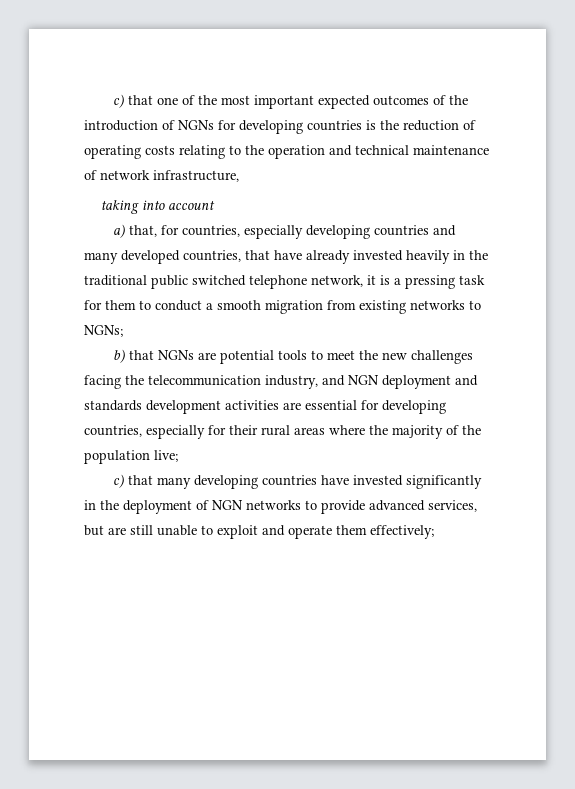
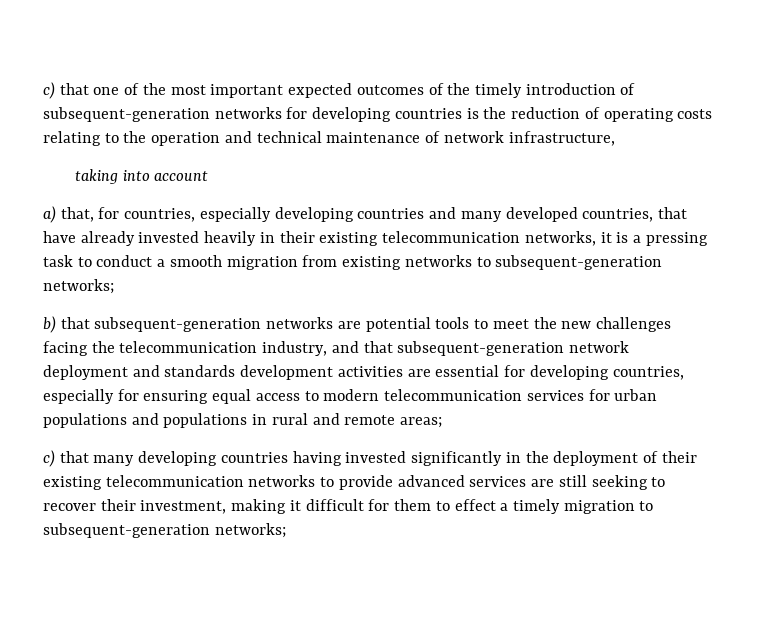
- c) that one of the most important expected outcomes of the introduction of NGNs for developing countries is the reduction of operating costs relating to the operation and technical maintenance of network infrastructure,
+ c) that one of the most important expected outcomes of the timely introduction of subsequent-generation networks for developing countries is the reduction of operating costs relating to the operation and technical maintenance of network infrastructure,
- a) that, for countries, especially developing countries and many developed countries, that have already invested heavily in the traditional public switched telephone network, it is a pressing task for them to conduct a smooth migration from existing networks to NGNs;
+ a) that, for countries, especially developing countries and many developed countries, that have already invested heavily in their existing telecommunication networks, it is a pressing task to conduct a smooth migration from existing networks to subsequent-generation networks;
- b) that NGNs are potential tools to meet the new challenges facing the telecommunication industry, and NGN deployment and standards development activities are essential for developing countries, especially for their rural areas where the majority of the population live;
+ b) that subsequent-generation networks are potential tools to meet the new challenges facing the telecommunication industry, and that subsequent-generation network deployment and standards development activities are essential for developing countries, especially for ensuring equal access to modern telecommunication services for urban populations and populations in rural and remote areas;
- c) that many developing countries have invested significantly in the deployment of NGN networks to provide advanced services, but are still unable to exploit and operate them effectively;
+ c) that many developing countries having invested significantly in the deployment of their existing telecommunication networks to provide advanced services are still seeking to recover their investment, making it difficult for them to effect a timely migration to subsequent-generation networks;

